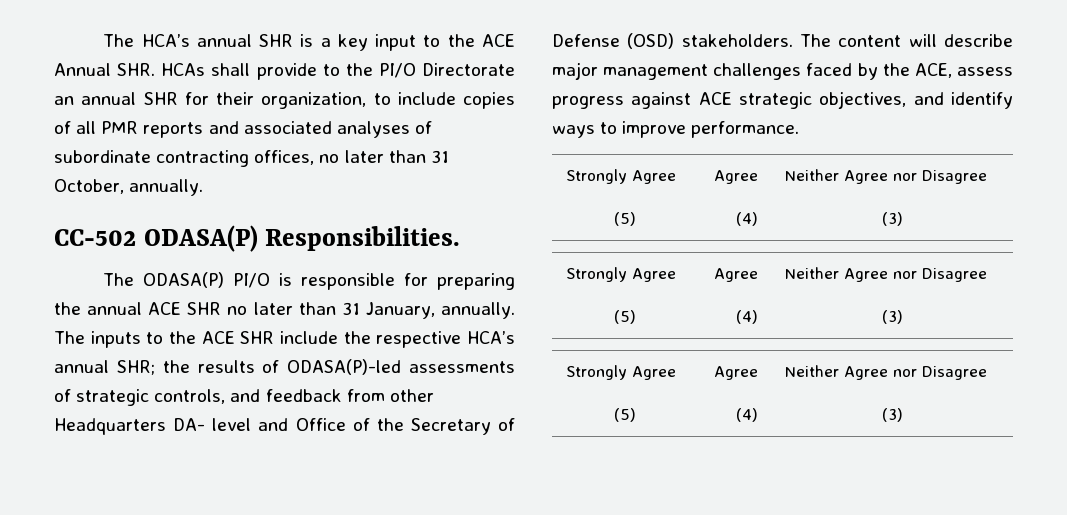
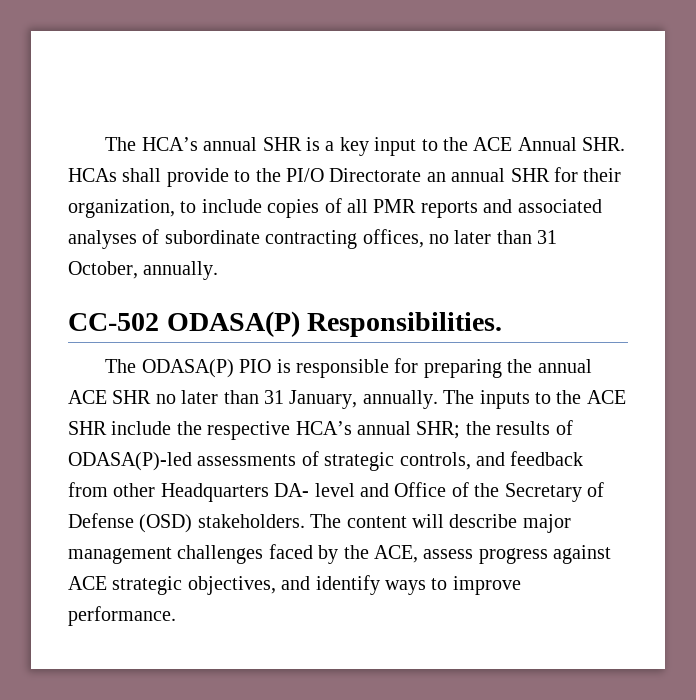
- The ODASA(P) PI/O is responsible for preparing the annual ACE SHR no later than 31 January, annually.
+ The ODASA(P) PIO is responsible for preparing the annual ACE SHR no later than 31 January, annually.
  The content will describe major management challenges faced by the ACE, assess progress against ACE strategic objectives, and identify ways to improve performance.
- Strongly Agree | Agree | Neither Agree nor Disagree
- (5) | (4) | (3)
- Strongly Agree | Agree | Neither Agree nor Disagree
- (5) | (4) | (3)
- Strongly Agree | Agree | Neither Agree nor Disagree
- (5) | (4) | (3)

